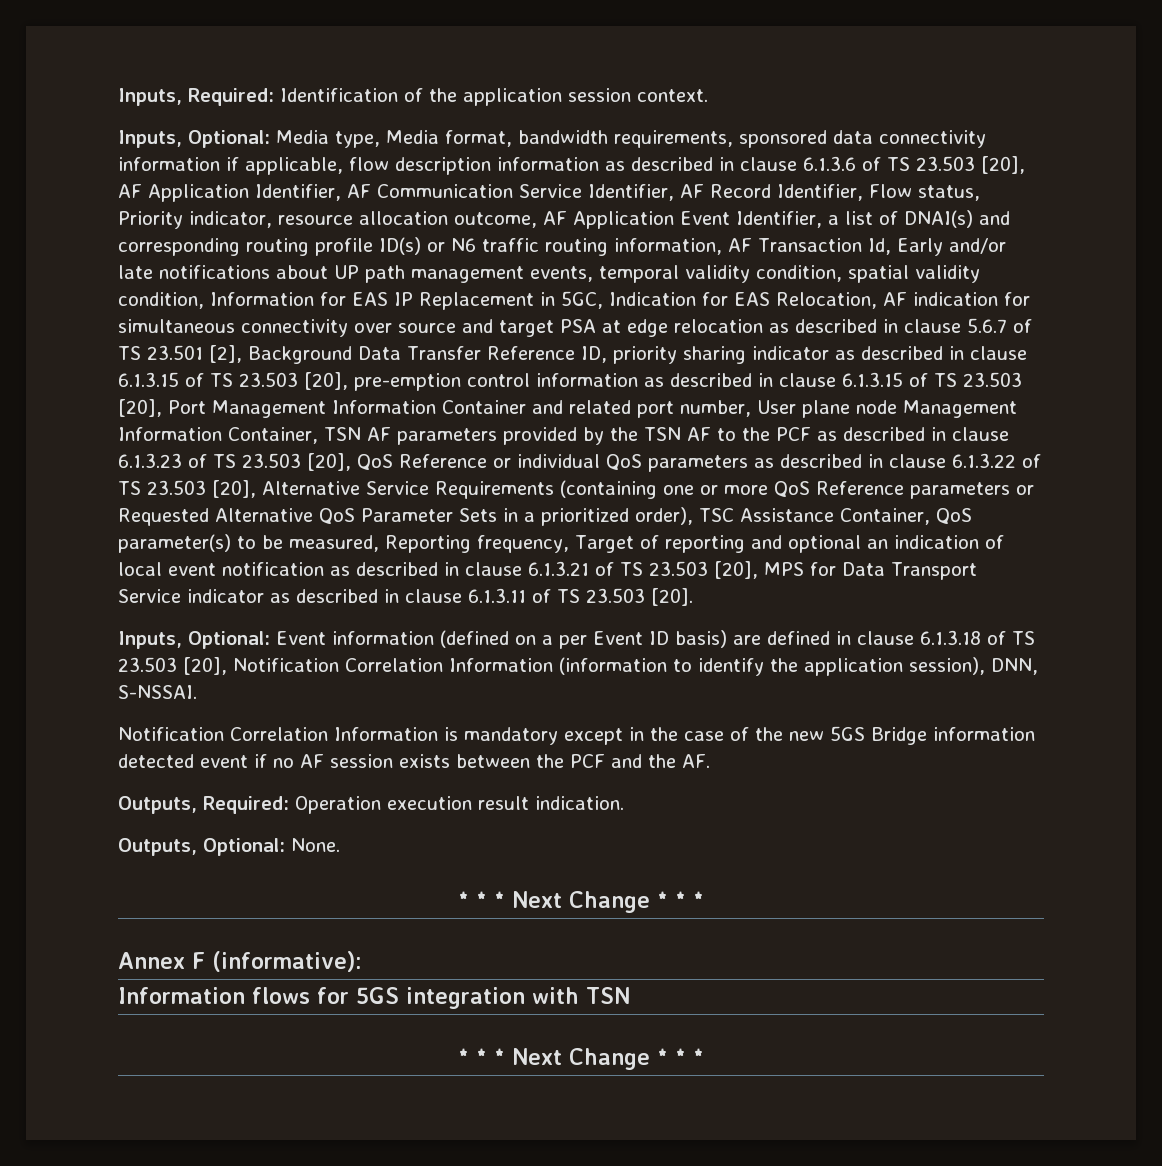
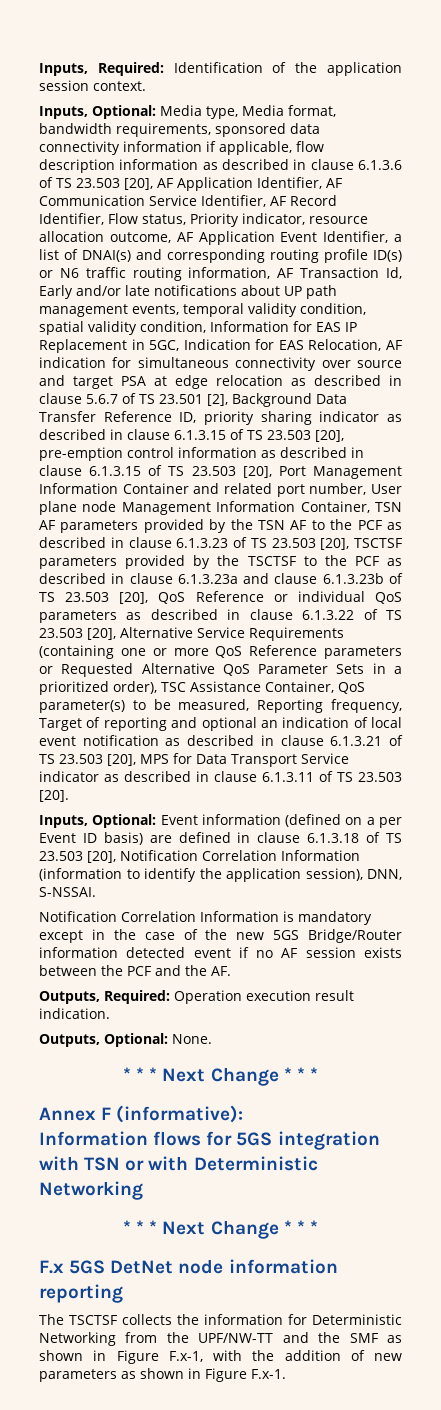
- Media type, Media format, bandwidth requirements, sponsored data connectivity information if applicable, flow description information as described in clause 6.1.3.6 of TS 23.503 [20], AF Application Identifier, AF Communication Service Identifier, AF Record Identifier, Flow status, Priority indicator, resource allocation outcome, AF Application Event Identifier, a list of DNAI(s) and corresponding routing profile ID(s) or N6 traffic routing information, AF Transaction Id, Early and/or late notifications about UP path management events, temporal validity condition, spatial validity condition, Information for EAS IP Replacement in 5GC, Indication for EAS Relocation, AF indication for simultaneous connectivity over source and target PSA at edge relocation as described in clause 5.6.7 of TS 23.501 [2], Background Data Transfer Reference ID, priority sharing indicator as described in clause 6.1.3.15 of TS 23.503 [20], pre-emption control information as described in clause 6.1.3.15 of TS 23.503 [20], Port Management Information Container and related port number, User plane node Management Information Container, TSN AF parameters provided by the TSN AF to the PCF as described in clause 6.1.3.23 of TS 23.503 [20], QoS Reference or individual QoS parameters as described in clause 6.1.3.22 of TS 23.503 [20], Alternative Service Requirements (containing one or more QoS Reference parameters or Requested Alternative QoS Parameter Sets in a prioritized order), TSC Assistance Container, QoS parameter(s) to be measured, Reporting frequency, Target of reporting and optional an indication of local event notification as described in clause 6.1.3.21 of TS 23.503 [20], MPS for Data Transport Service indicator as described in clause 6.1.3.11 of TS 23.503 [20].
+ Media type, Media format, bandwidth requirements, sponsored data connectivity information if applicable, flow description information as described in clause 6.1.3.6 of TS 23.503 [20], AF Application Identifier, AF Communication Service Identifier, AF Record Identifier, Flow status, Priority indicator, resource allocation outcome, AF Application Event Identifier, a list of DNAI(s) and corresponding routing profile ID(s) or N6 traffic routing information, AF Transaction Id, Early and/or late notifications about UP path management events, temporal validity condition, spatial validity condition, Information for EAS IP Replacement in 5GC, Indication for EAS Relocation, AF indication for simultaneous connectivity over source and target PSA at edge relocation as described in clause 5.6.7 of TS 23.501 [2], Background Data Transfer Reference ID, priority sharing indicator as described in clause 6.1.3.15 of TS 23.503 [20], pre-emption control information as described in clause 6.1.3.15 of TS 23.503 [20], Port Management Information Container and related port number, User plane node Management Information Container, TSN AF parameters provided by the TSN AF to the PCF as described in clause 6.1.3.23 of TS 23.503 [20], TSCTSF parameters provided by the TSCTSF to the PCF as described in clause 6.1.3.23a and clause 6.1.3.23b of TS 23.503 [20], QoS Reference or individual QoS parameters as described in clause 6.1.3.22 of TS 23.503 [20], Alternative Service Requirements (containing one or more QoS Reference parameters or Requested Alternative QoS Parameter Sets in a prioritized order), TSC Assistance Container, QoS parameter(s) to be measured, Reporting frequency, Target of reporting and optional an indication of local event notification as described in clause 6.1.3.21 of TS 23.503 [20], MPS for Data Transport Service indicator as described in clause 6.1.3.11 of TS 23.503 [20].
- Notification Correlation Information is mandatory except in the case of the new 5GS Bridge information detected event if no AF session exists between the PCF and the AF.
+ Notification Correlation Information is mandatory except in the case of the new 5GS Bridge/Router information detected event if no AF session exists between the PCF and the AF.
- Information flows for 5GS integration with TSN
+ Information flows for 5GS integration with TSN or with Deterministic Networking
  * * * Next Change * * *
+ F.x 5GS DetNet node information reporting
+ The TSCTSF collects the information for Deterministic Networking from the UPF/NW-TT and the SMF as shown in Figure F.x-1, with the addition of new parameters as shown in Figure F.x-1.

